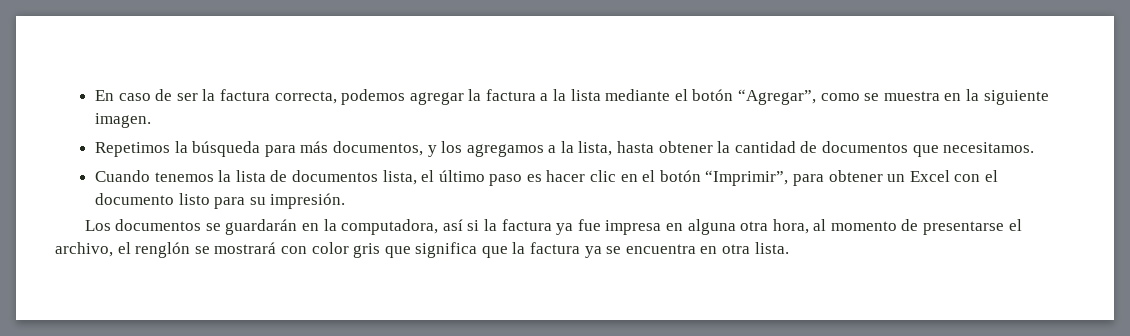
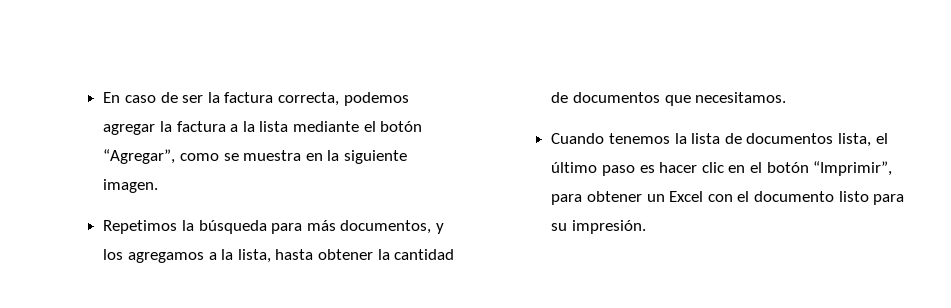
- Los documentos se guardarán en la computadora, así si la factura ya fue impresa en alguna otra hora, al momento de presentarse el archivo, el renglón se mostrará con color gris que significa que la factura ya se encuentra en otra lista.

